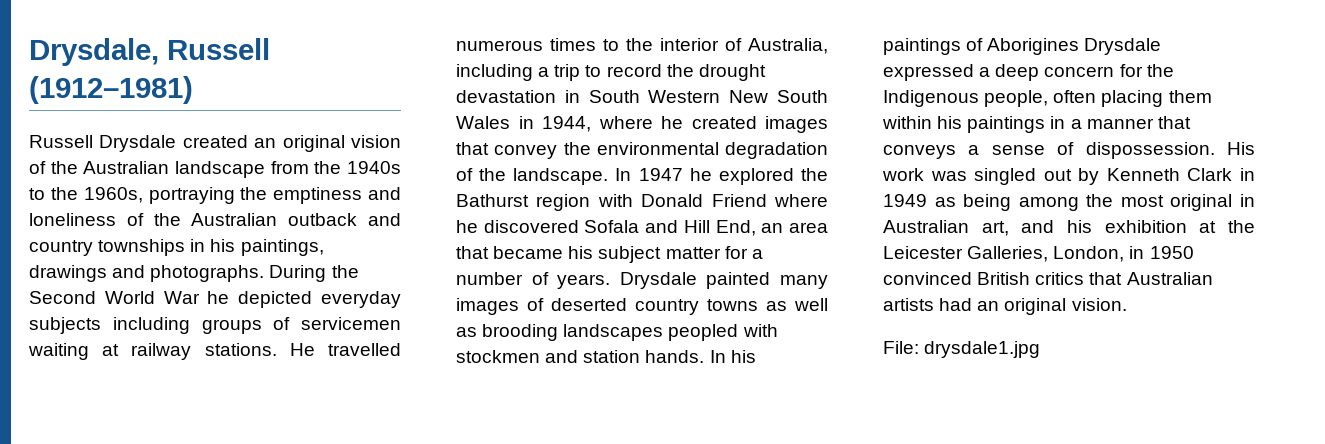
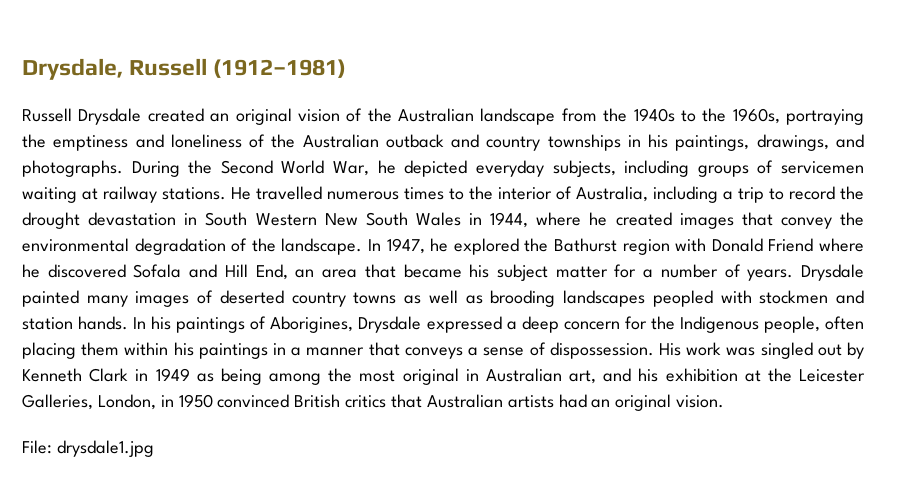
- Russell Drysdale created an original vision of the Australian landscape from the 1940s to the 1960s, portraying the emptiness and loneliness of the Australian outback and country townships in his paintings, drawings and photographs.
+ Russell Drysdale created an original vision of the Australian landscape from the 1940s to the 1960s, portraying the emptiness and loneliness of the Australian outback and country townships in his paintings, drawings, and photographs.
- During the Second World War he depicted everyday subjects including groups of servicemen waiting at railway stations.
+ During the Second World War, he depicted everyday subjects, including groups of servicemen waiting at railway stations.
- In 1947 he explored the Bathurst region with Donald Friend where he discovered Sofala and Hill End, an area that became his subject matter for a number of years.
+ In 1947, he explored the Bathurst region with Donald Friend where he discovered Sofala and Hill End, an area that became his subject matter for a number of years.
- In his paintings of Aborigines Drysdale expressed a deep concern for the Indigenous people, often placing them within his paintings in a manner that conveys a sense of dispossession.
+ In his paintings of Aborigines, Drysdale expressed a deep concern for the Indigenous people, often placing them within his paintings in a manner that conveys a sense of dispossession.

